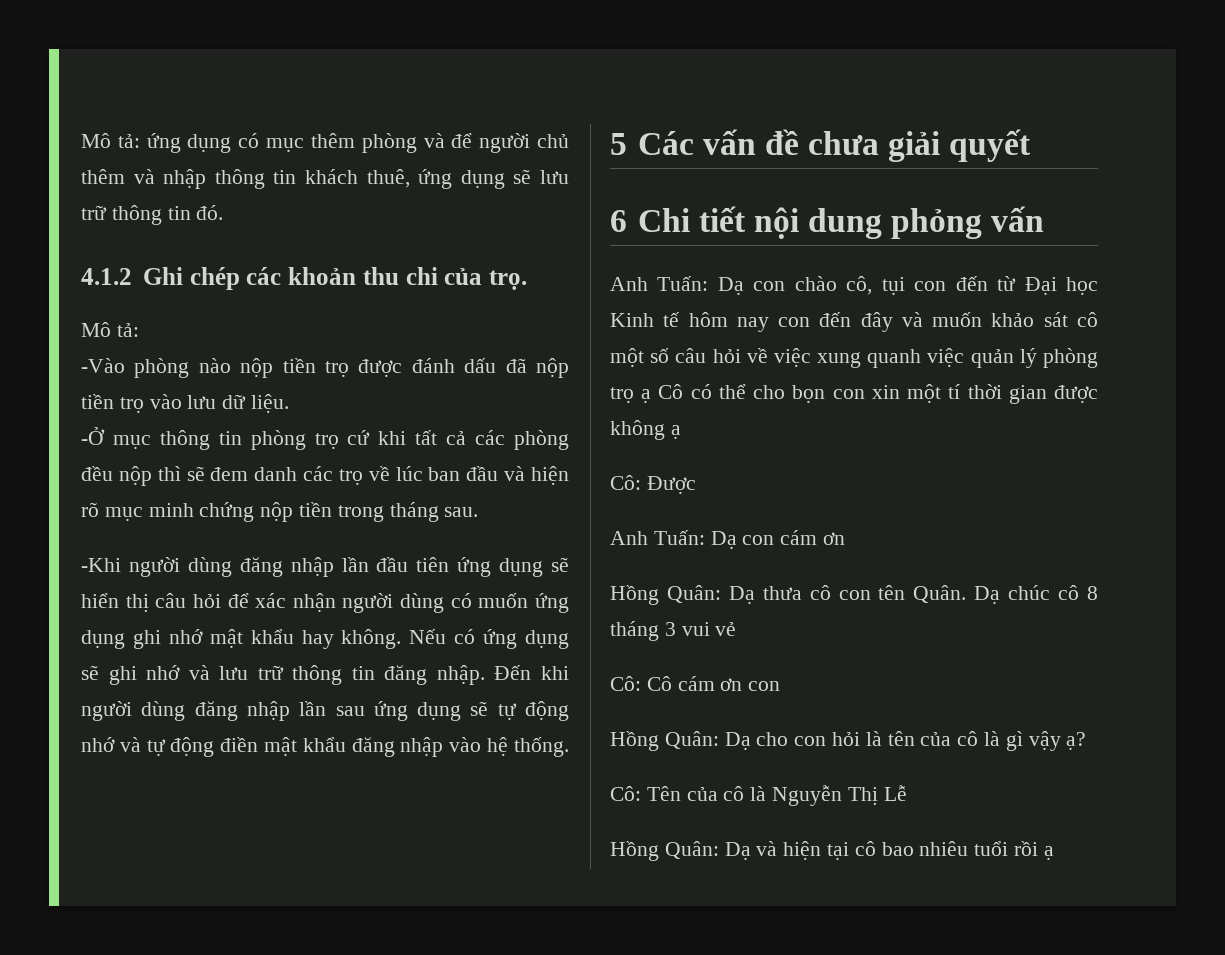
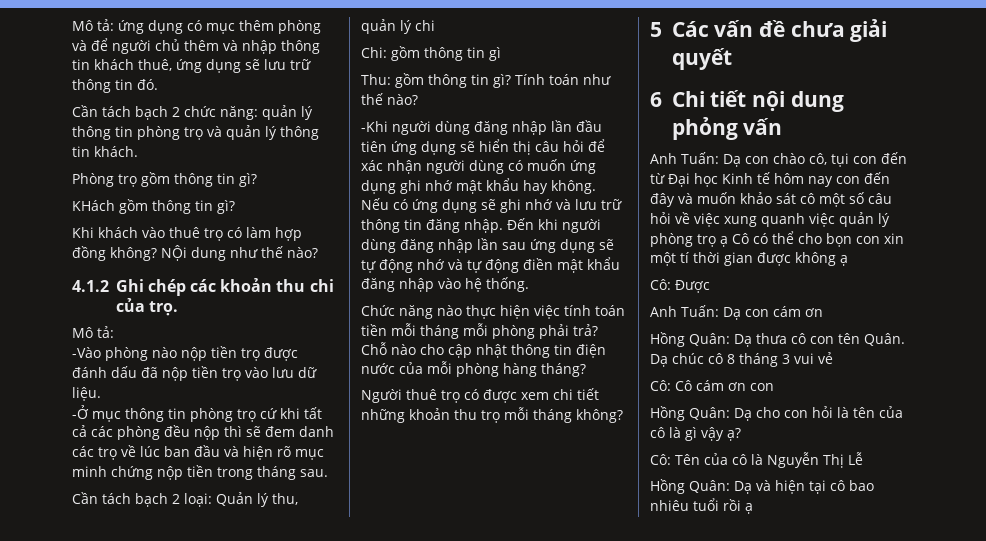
+ Cần tách bạch 2 chức năng: quản lý thông tin phòng trọ và quản lý thông tin khách.
+ Phòng trọ gồm thông tin gì?
+ KHách gồm thông tin gì?
+ Khi khách vào thuê trọ có làm hợp đồng không? NỘi dung như thế nào?
+ Cần tách bạch 2 loại: Quản lý thu, quản lý chi
+ Chi: gồm thông tin gì
+ Thu: gồm thông tin gì? Tính toán như thế nào?
+ Chức năng nào thực hiện việc tính toán tiền mỗi tháng mỗi phòng phải trả? Chỗ nào cho cập nhật thông tin điện nước của mỗi phòng hàng tháng?
+ Người thuê trọ có được xem chi tiết những khoản thu trọ mỗi tháng không?

